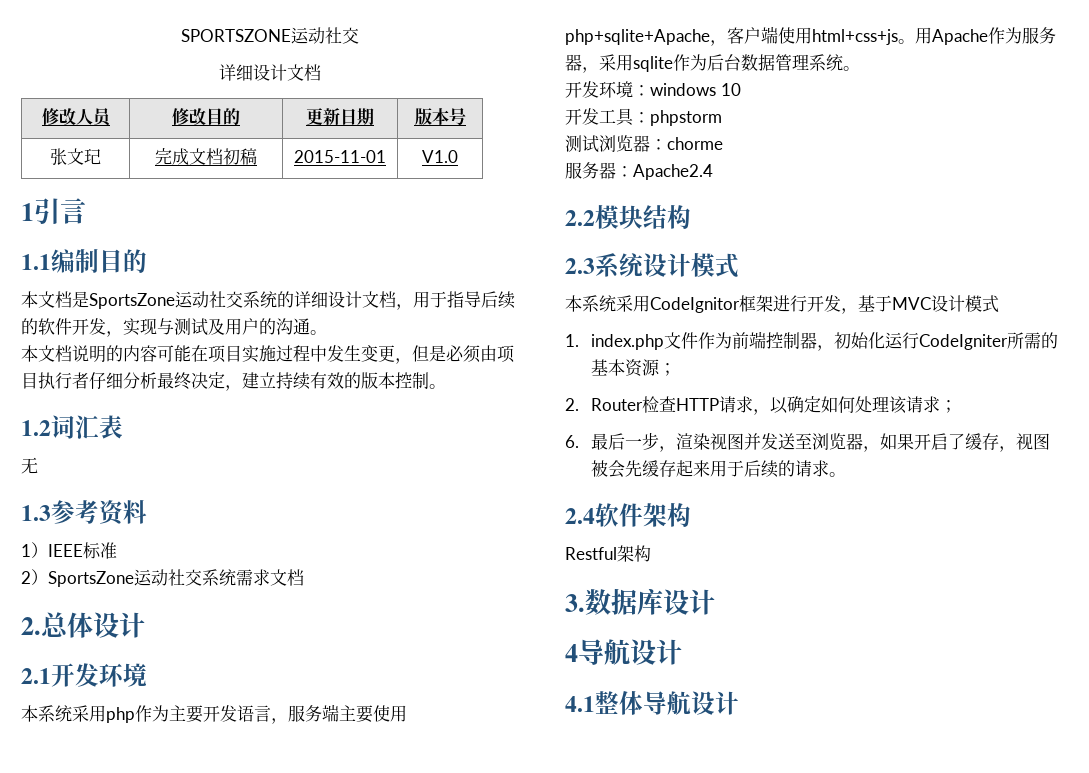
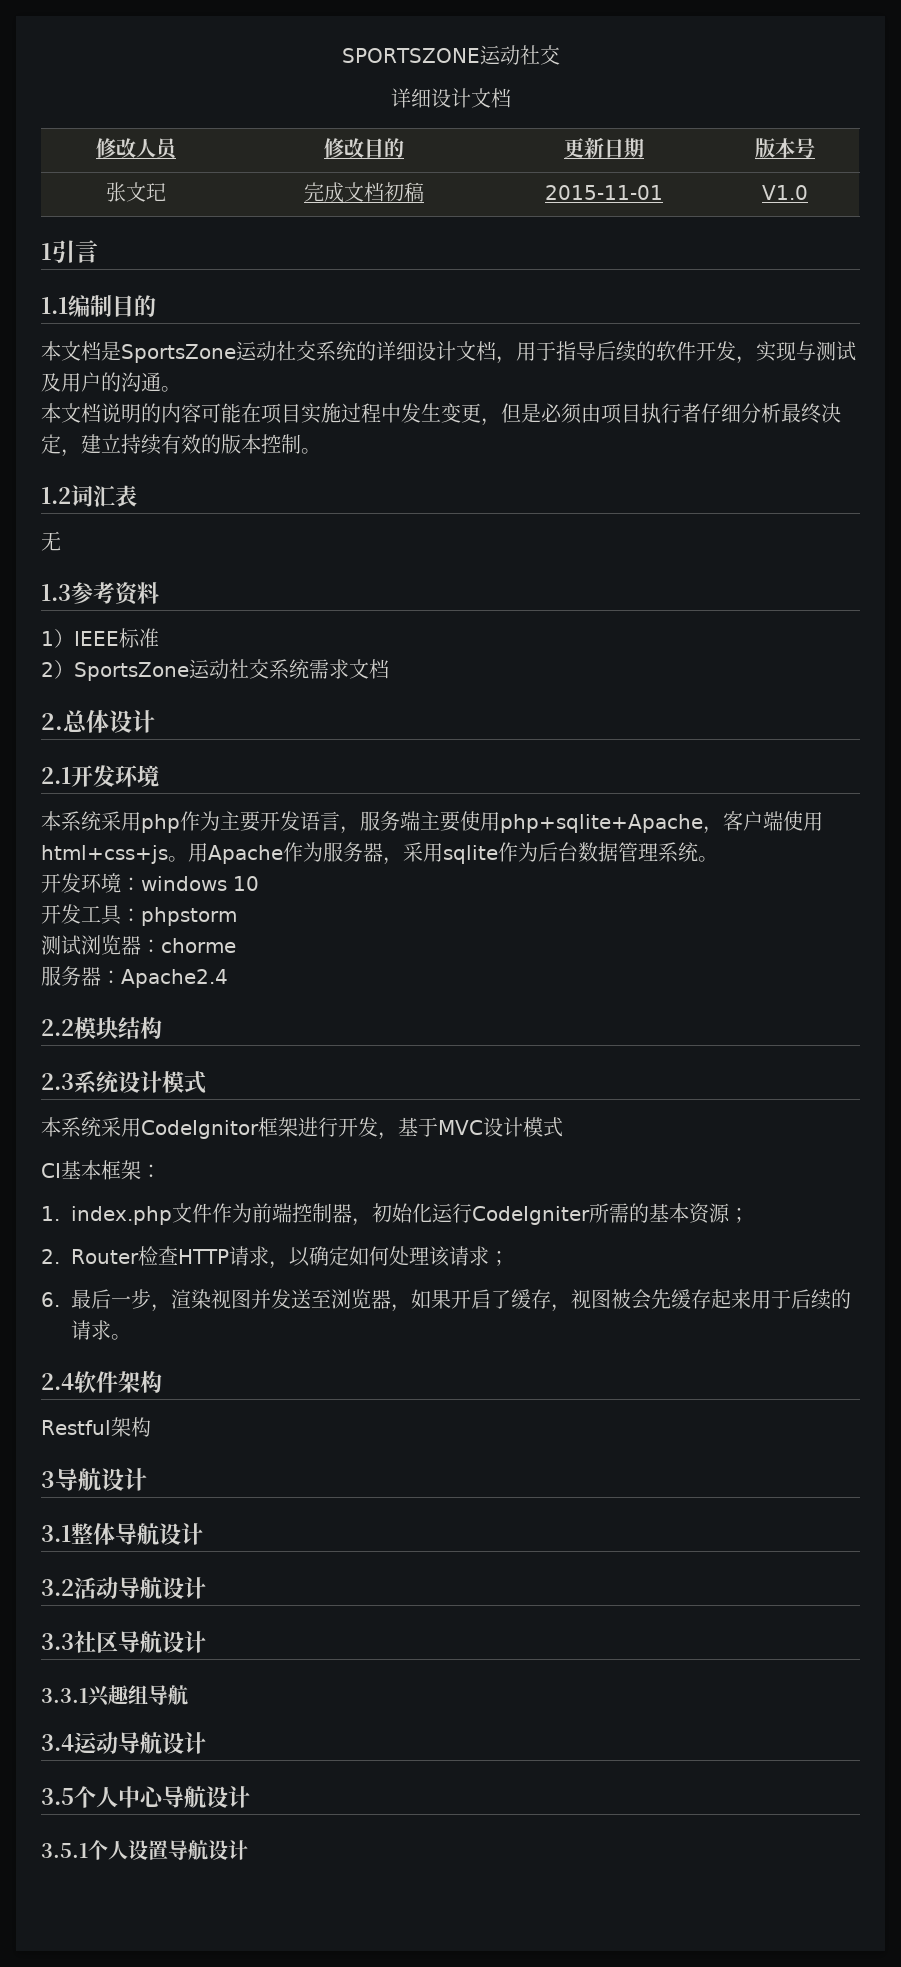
+ CI基本框架：
- 3.数据库设计
- 4导航设计
- 4.1整体导航设计
+ 3导航设计
+ 3.1整体导航设计
+ 3.2活动导航设计
+ 3.3社区导航设计
+ 3.3.1兴趣组导航
+ 3.4运动导航设计
+ 3.5个人中心导航设计
+ 3.5.1个人设置导航设计

